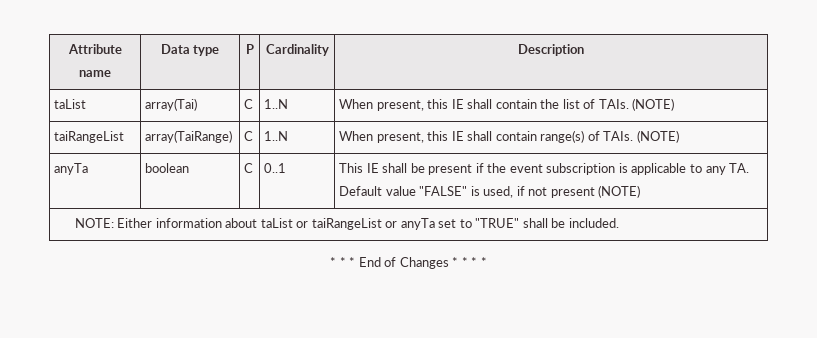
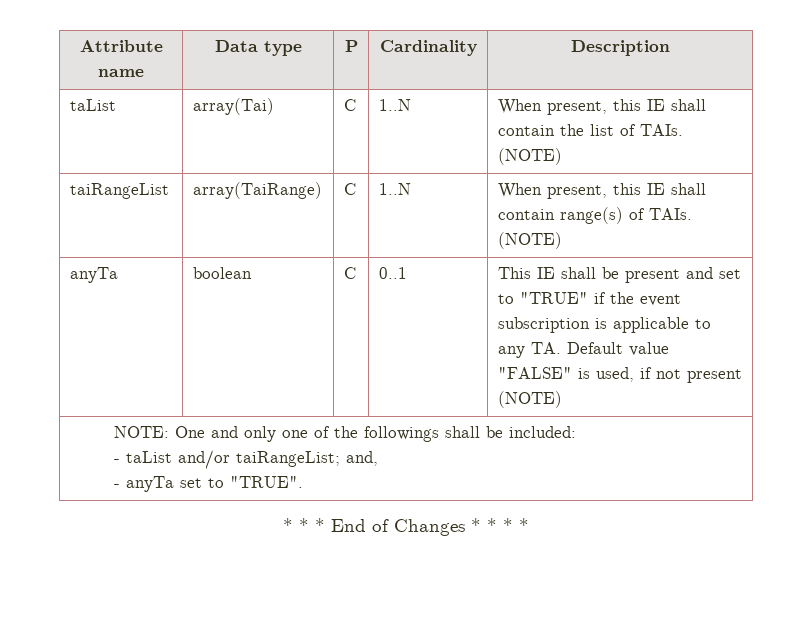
- anyTa | boolean | C | 0..1 | This IE shall be present if the event subscription is applicable to any TA. Default value "FALSE" is used, if not present (NOTE)
+ anyTa | boolean | C | 0..1 | This IE shall be present and set to "TRUE" if the event subscription is applicable to any TA. Default value "FALSE" is used, if not present (NOTE)
- NOTE: Either information about taList or taiRangeList or anyTa set to "TRUE" shall be included.
+ NOTE: One and only one of the followings shall be included:
+ - taList and/or taiRangeList; and,
+ - anyTa set to "TRUE".

